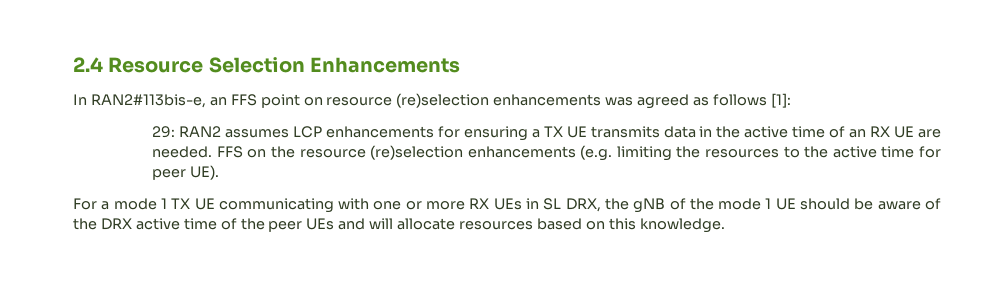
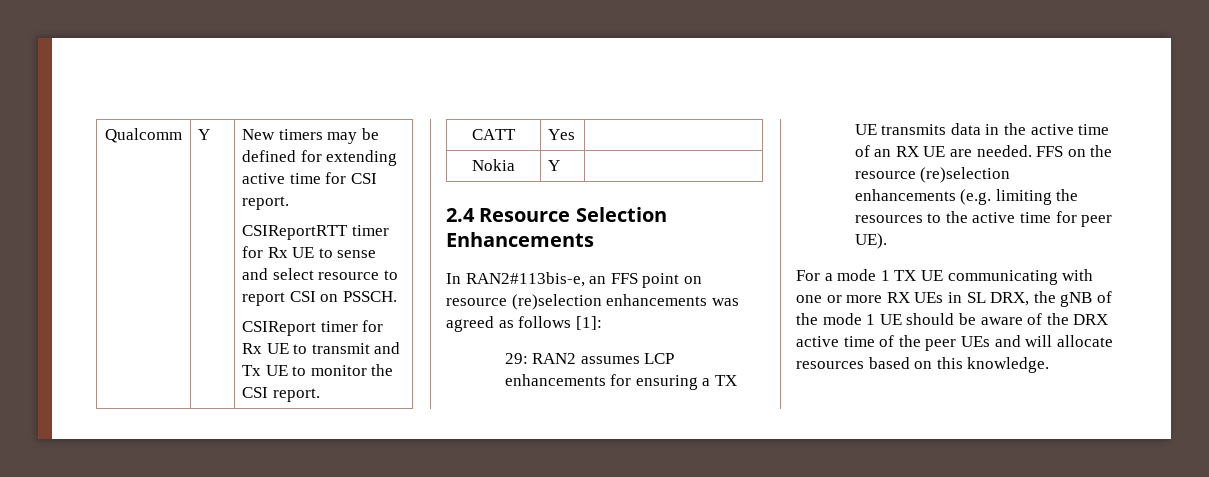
+ Qualcomm | Y | New timers may be defined for extending active time for CSI report.
+ CSIReportRTT timer for Rx UE to sense and select resource to report CSI on PSSCH.
+ CSIReport timer for Rx UE to transmit and Tx UE to monitor the CSI report.
+ CATT | Yes |
+ Nokia | Y |

